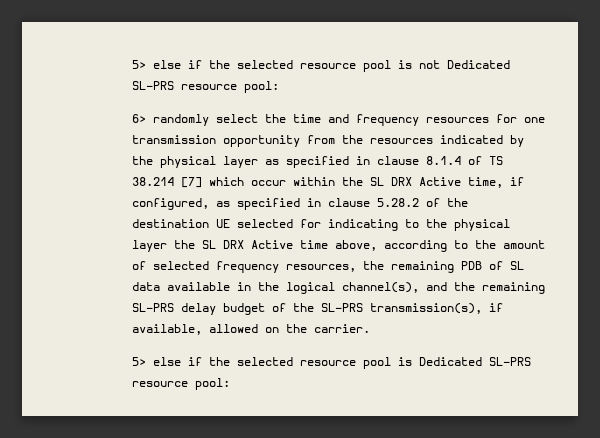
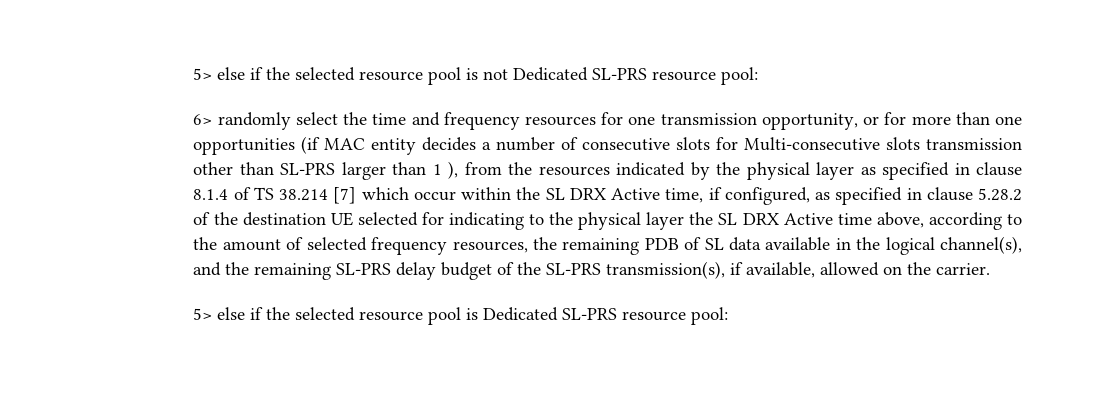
- 6> randomly select the time and frequency resources for one transmission opportunity from the resources indicated by the physical layer as specified in clause 8.1.4 of TS 38.214 [7] which occur within the SL DRX Active time, if configured, as specified in clause 5.28.2 of the destination UE selected for indicating to the physical layer the SL DRX Active time above, according to the amount of selected frequency resources, the remaining PDB of SL data available in the logical channel(s), and the remaining SL-PRS delay budget of the SL-PRS transmission(s), if available, allowed on the carrier.
+ 6> randomly select the time and frequency resources for one transmission opportunity, or for more than one opportunities (if MAC entity decides a number of consecutive slots for Multi-consecutive slots transmission other than SL-PRS larger than 1 ), from the resources indicated by the physical layer as specified in clause 8.1.4 of TS 38.214 [7] which occur within the SL DRX Active time, if configured, as specified in clause 5.28.2 of the destination UE selected for indicating to the physical layer the SL DRX Active time above, according to the amount of selected frequency resources, the remaining PDB of SL data available in the logical channel(s), and the remaining SL-PRS delay budget of the SL-PRS transmission(s), if available, allowed on the carrier.

